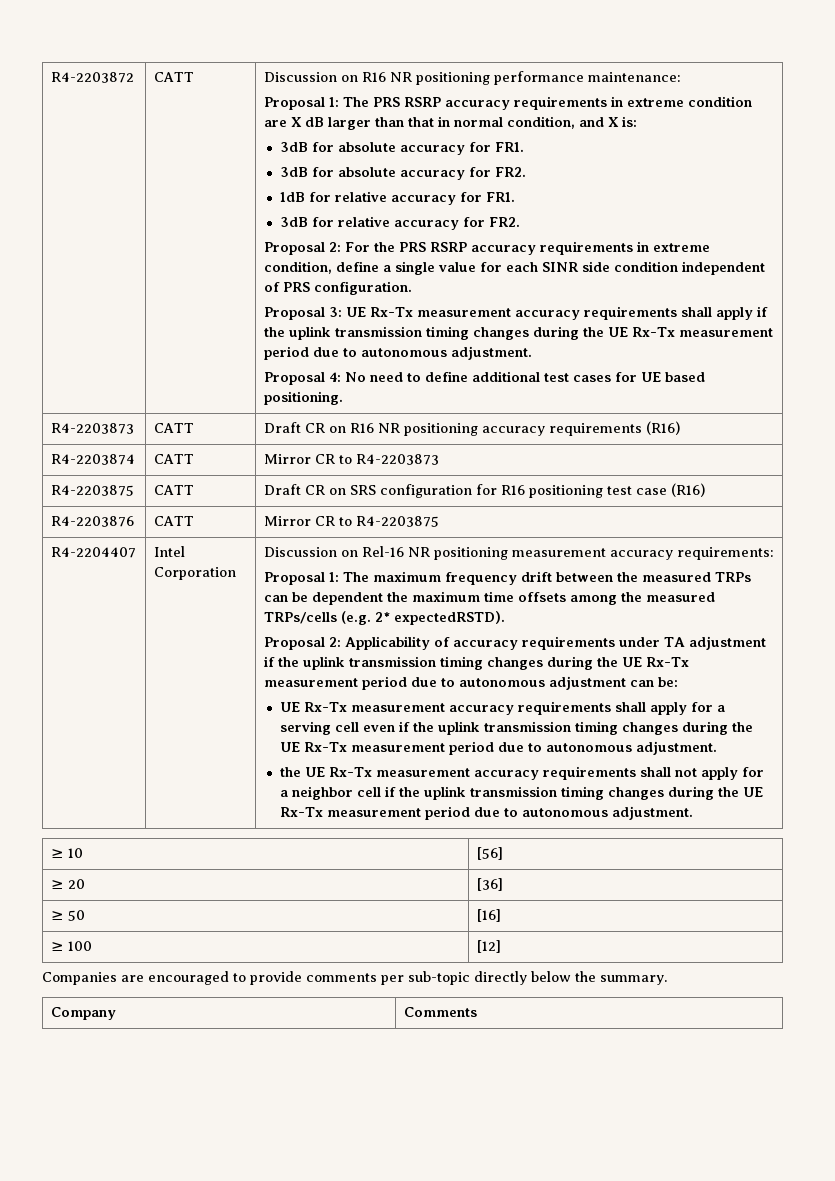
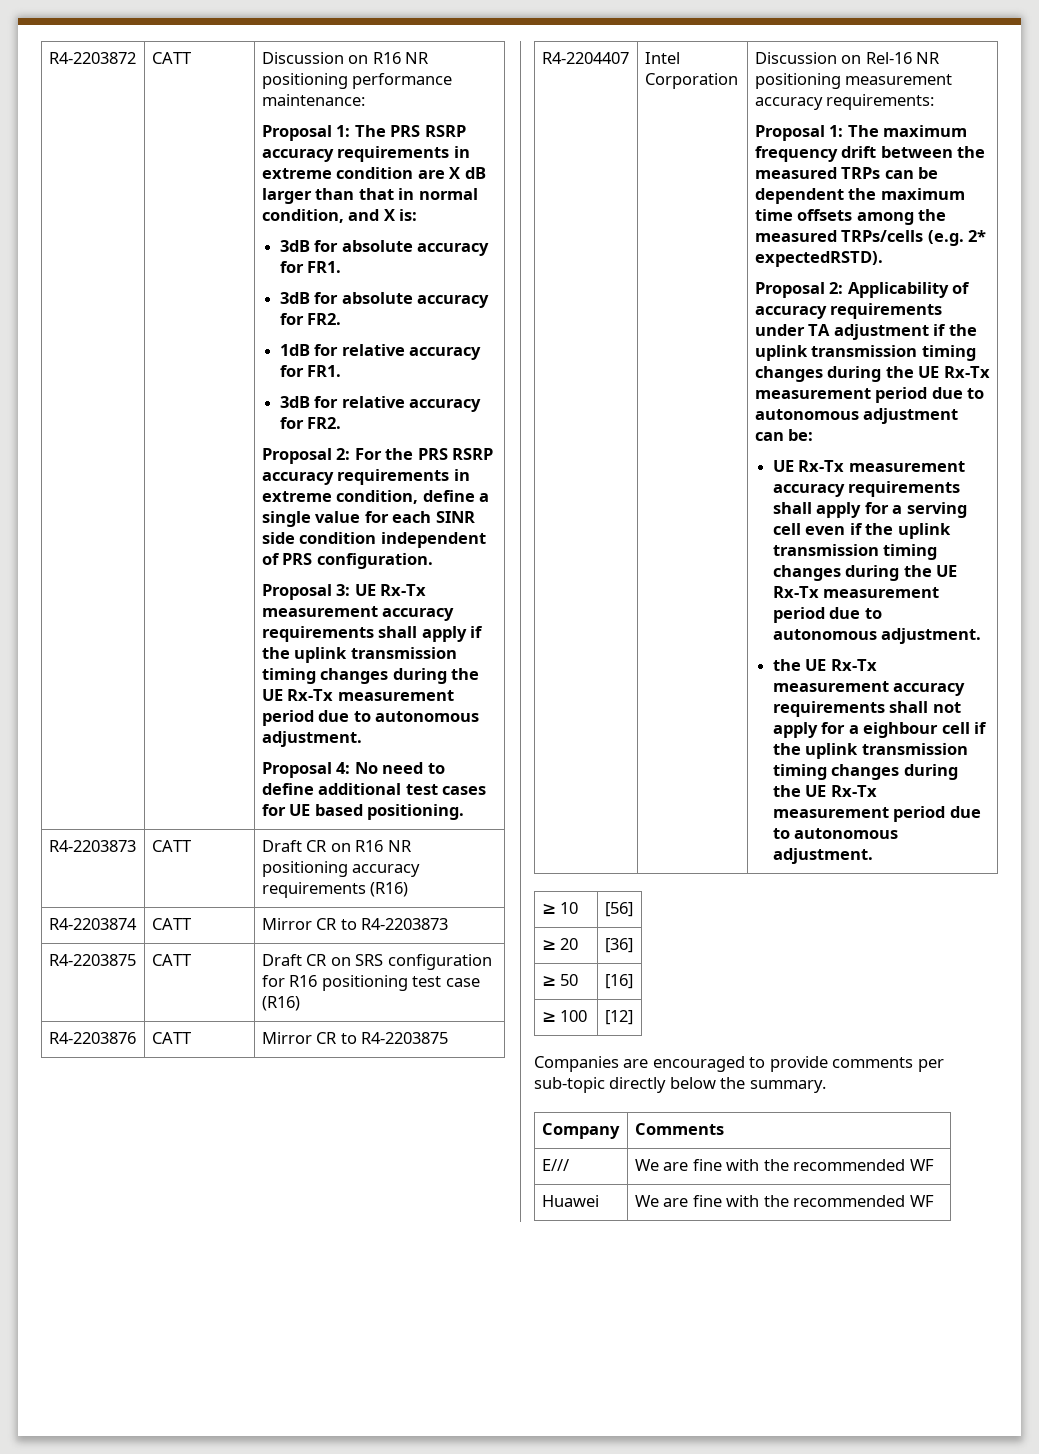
- the UE Rx-Tx measurement accuracy requirements shall not apply for a neighbor cell if the uplink transmission timing changes during the UE Rx-Tx measurement period due to autonomous adjustment.
+ the UE Rx-Tx measurement accuracy requirements shall not apply for a eighbour cell if the uplink transmission timing changes during the UE Rx-Tx measurement period due to autonomous adjustment.
+ E/// | We are fine with the recommended WF
+ Huawei | We are fine with the recommended WF

